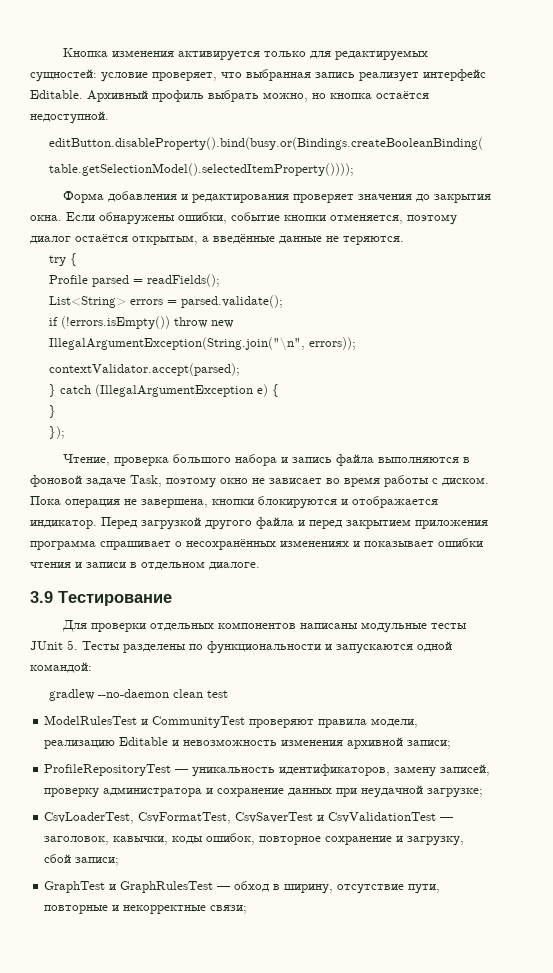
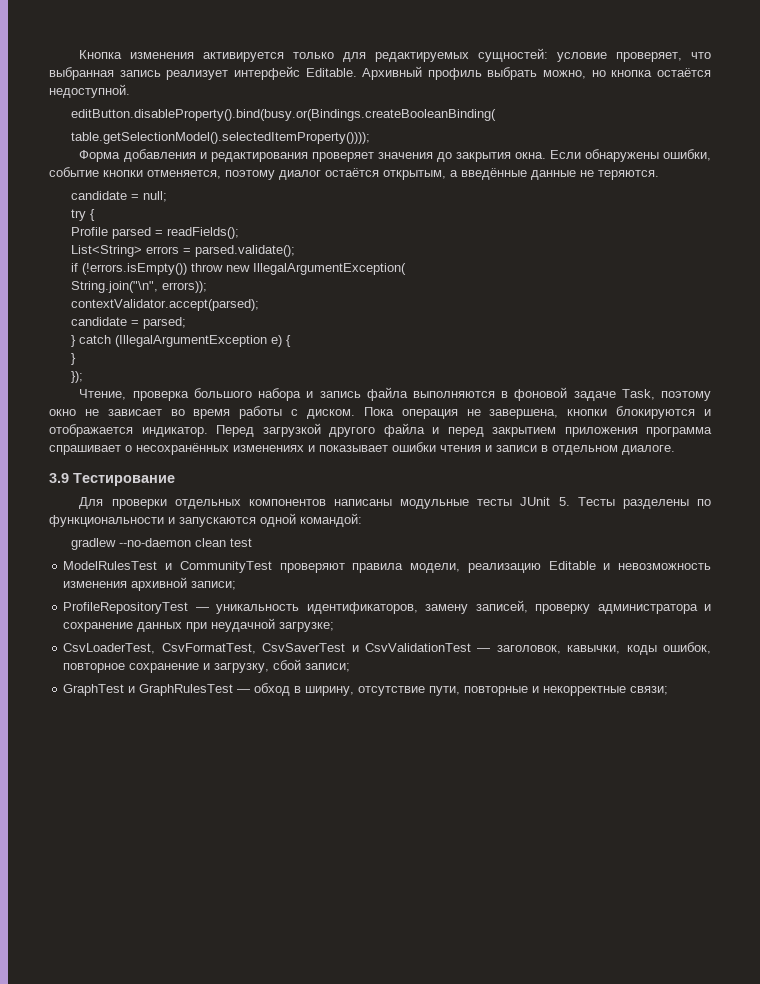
+ candidate = null;
- if (!errors.isEmpty()) throw new IllegalArgumentException(String.join("\n", errors));
+ if (!errors.isEmpty()) throw new IllegalArgumentException(
+ String.join("\n", errors));
+ candidate = parsed;

